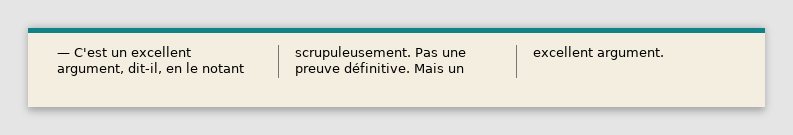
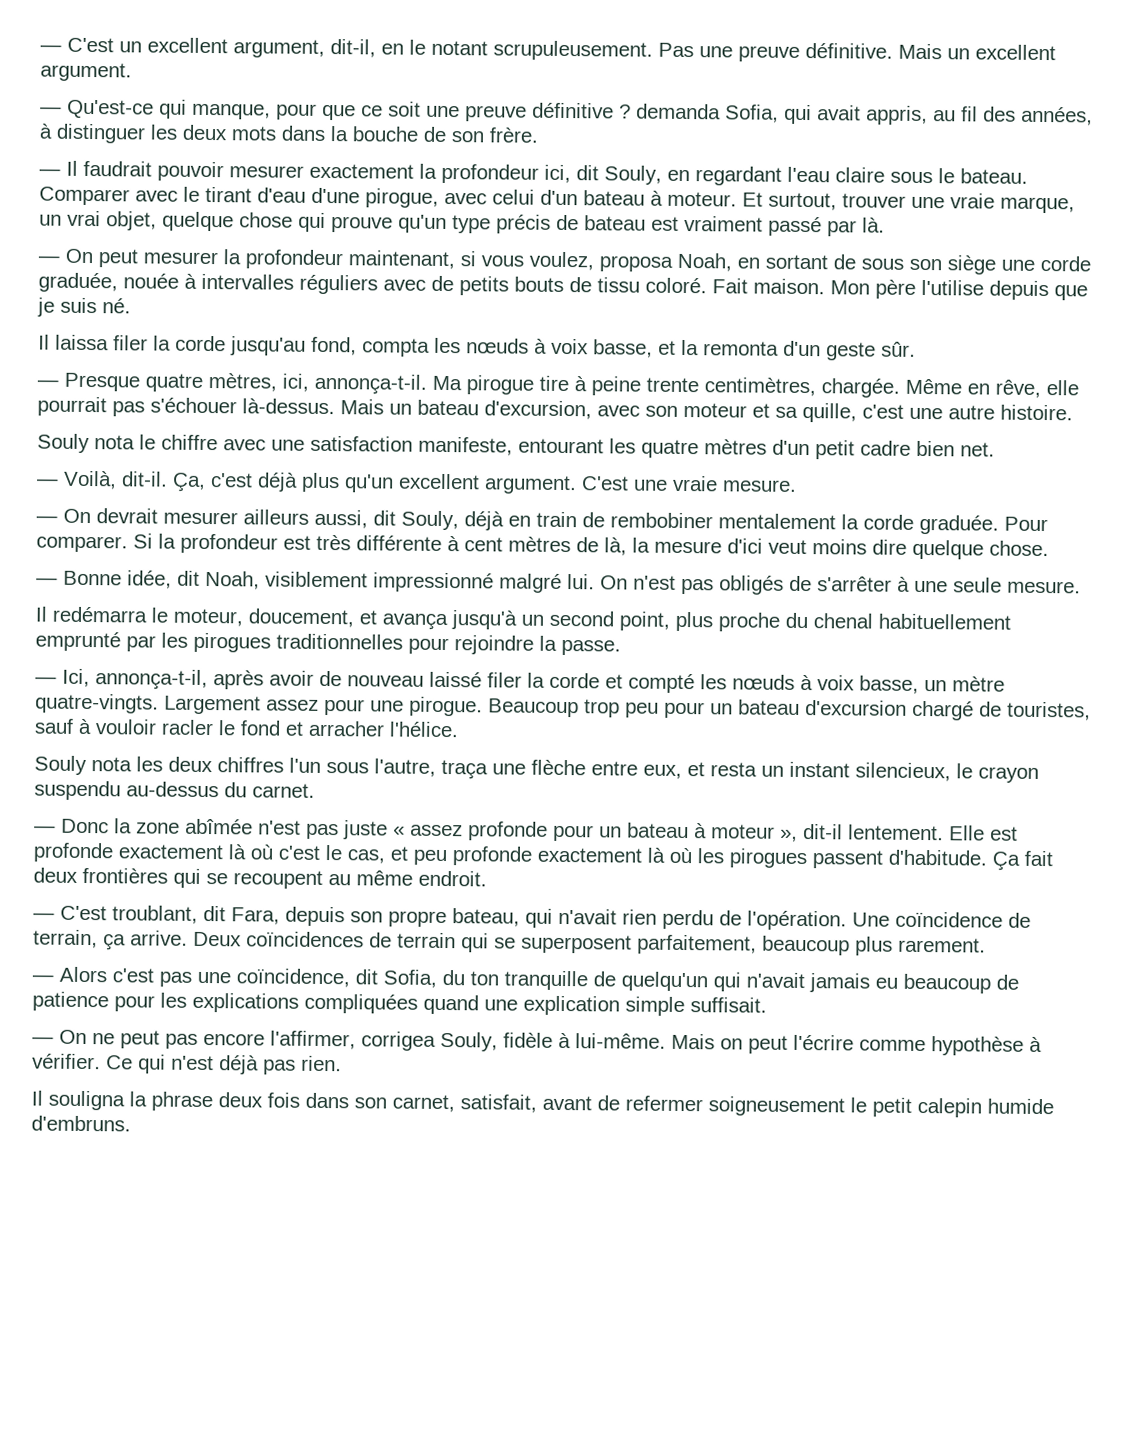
+ — Qu'est-ce qui manque, pour que ce soit une preuve définitive ? demanda Sofia, qui avait appris, au fil des années, à distinguer les deux mots dans la bouche de son frère.
+ — Il faudrait pouvoir mesurer exactement la profondeur ici, dit Souly, en regardant l'eau claire sous le bateau. Comparer avec le tirant d'eau d'une pirogue, avec celui d'un bateau à moteur. Et surtout, trouver une vraie marque, un vrai objet, quelque chose qui prouve qu'un type précis de bateau est vraiment passé par là.
+ — On peut mesurer la profondeur maintenant, si vous voulez, proposa Noah, en sortant de sous son siège une corde graduée, nouée à intervalles réguliers avec de petits bouts de tissu coloré. Fait maison. Mon père l'utilise depuis que je suis né.
+ Il laissa filer la corde jusqu'au fond, compta les nœuds à voix basse, et la remonta d'un geste sûr.
+ — Presque quatre mètres, ici, annonça-t-il. Ma pirogue tire à peine trente centimètres, chargée. Même en rêve, elle pourrait pas s'échouer là-dessus. Mais un bateau d'excursion, avec son moteur et sa quille, c'est une autre histoire.
+ Souly nota le chiffre avec une satisfaction manifeste, entourant les quatre mètres d'un petit cadre bien net.
+ — Voilà, dit-il. Ça, c'est déjà plus qu'un excellent argument. C'est une vraie mesure.
+ — On devrait mesurer ailleurs aussi, dit Souly, déjà en train de rembobiner mentalement la corde graduée. Pour comparer. Si la profondeur est très différente à cent mètres de là, la mesure d'ici veut moins dire quelque chose.
+ — Bonne idée, dit Noah, visiblement impressionné malgré lui. On n'est pas obligés de s'arrêter à une seule mesure.
+ Il redémarra le moteur, doucement, et avança jusqu'à un second point, plus proche du chenal habituellement emprunté par les pirogues traditionnelles pour rejoindre la passe.
+ — Ici, annonça-t-il, après avoir de nouveau laissé filer la corde et compté les nœuds à voix basse, un mètre quatre-vingts. Largement assez pour une pirogue. Beaucoup trop peu pour un bateau d'excursion chargé de touristes, sauf à vouloir racler le fond et arracher l'hélice.
+ Souly nota les deux chiffres l'un sous l'autre, traça une flèche entre eux, et resta un instant silencieux, le crayon suspendu au-dessus du carnet.
+ — Donc la zone abîmée n'est pas juste « assez profonde pour un bateau à moteur », dit-il lentement. Elle est profonde exactement là où c'est le cas, et peu profonde exactement là où les pirogues passent d'habitude. Ça fait deux frontières qui se recoupent au même endroit.
+ — C'est troublant, dit Fara, depuis son propre bateau, qui n'avait rien perdu de l'opération. Une coïncidence de terrain, ça arrive. Deux coïncidences de terrain qui se superposent parfaitement, beaucoup plus rarement.
+ — Alors c'est pas une coïncidence, dit Sofia, du ton tranquille de quelqu'un qui n'avait jamais eu beaucoup de patience pour les explications compliquées quand une explication simple suffisait.
+ — On ne peut pas encore l'affirmer, corrigea Souly, fidèle à lui-même. Mais on peut l'écrire comme hypothèse à vérifier. Ce qui n'est déjà pas rien.
+ Il souligna la phrase deux fois dans son carnet, satisfait, avant de refermer soigneusement le petit calepin humide d'embruns.

